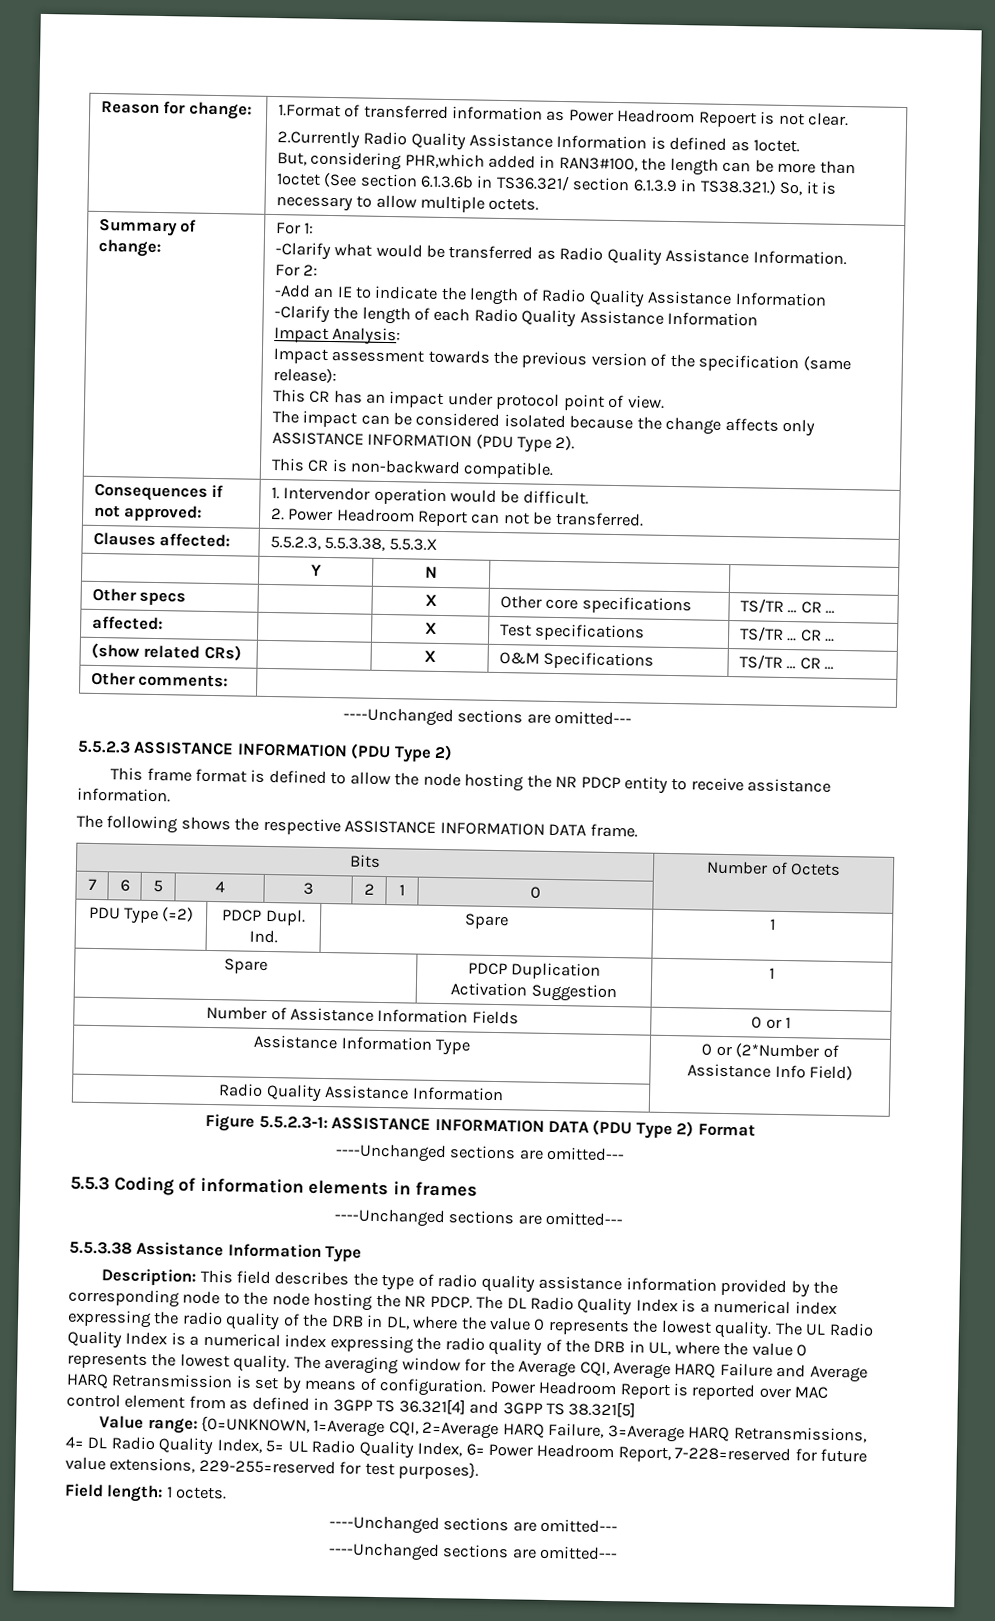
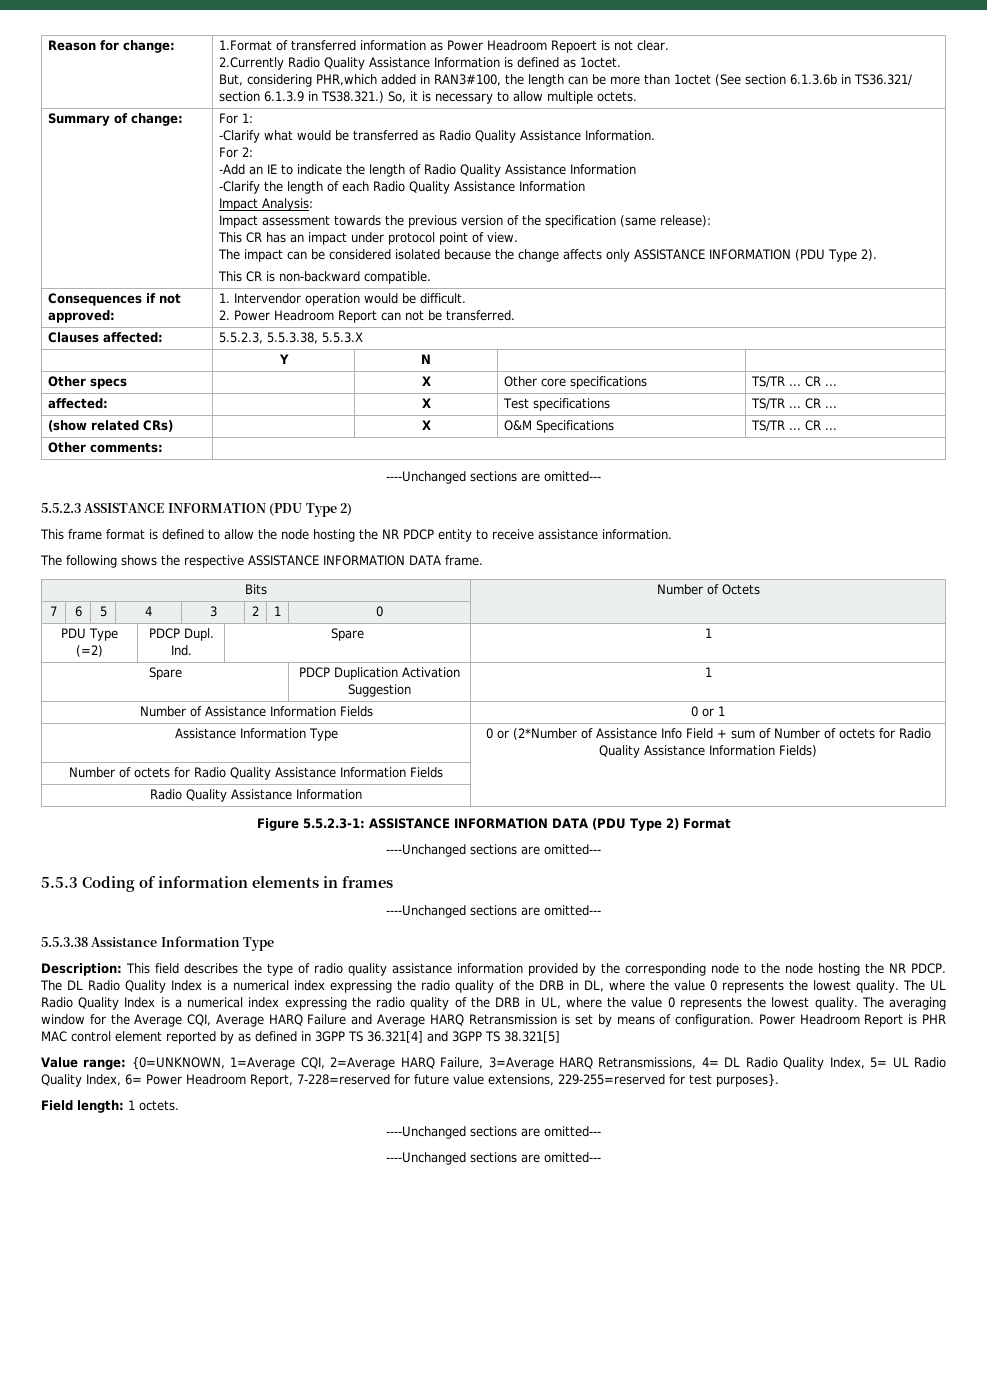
- Assistance Information Type | 0 or (2*Number of Assistance Info Field)
+ Assistance Information Type | 0 or (2*Number of Assistance Info Field + sum of Number of octets for Radio Quality Assistance Information Fields)
+ Number of octets for Radio Quality Assistance Information Fields |
- Power Headroom Report is reported over MAC control element from as defined in 3GPP TS 36.321[4] and 3GPP TS 38.321[5]
+ Power Headroom Report is PHR MAC control element reported by as defined in 3GPP TS 36.321[4] and 3GPP TS 38.321[5]

